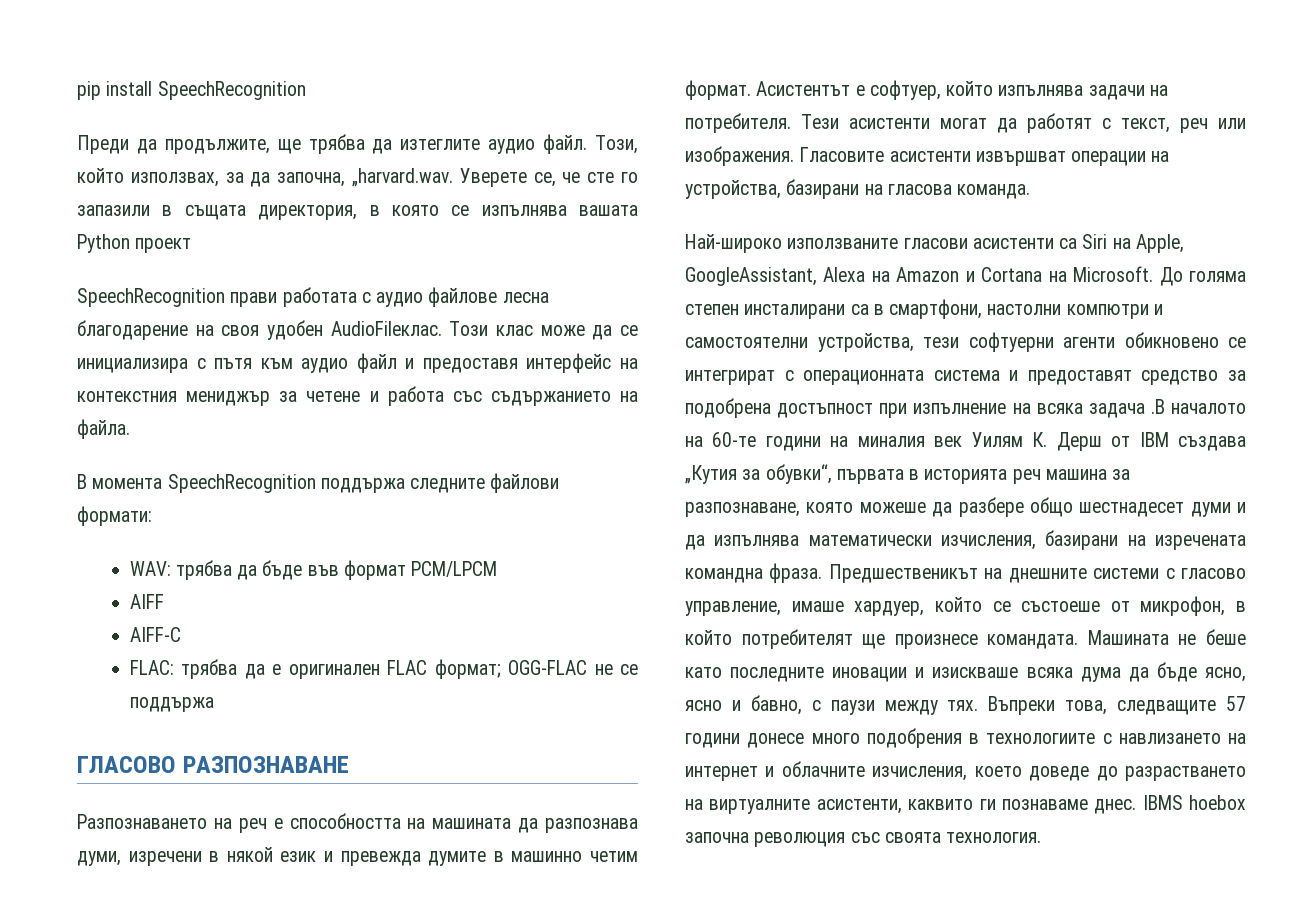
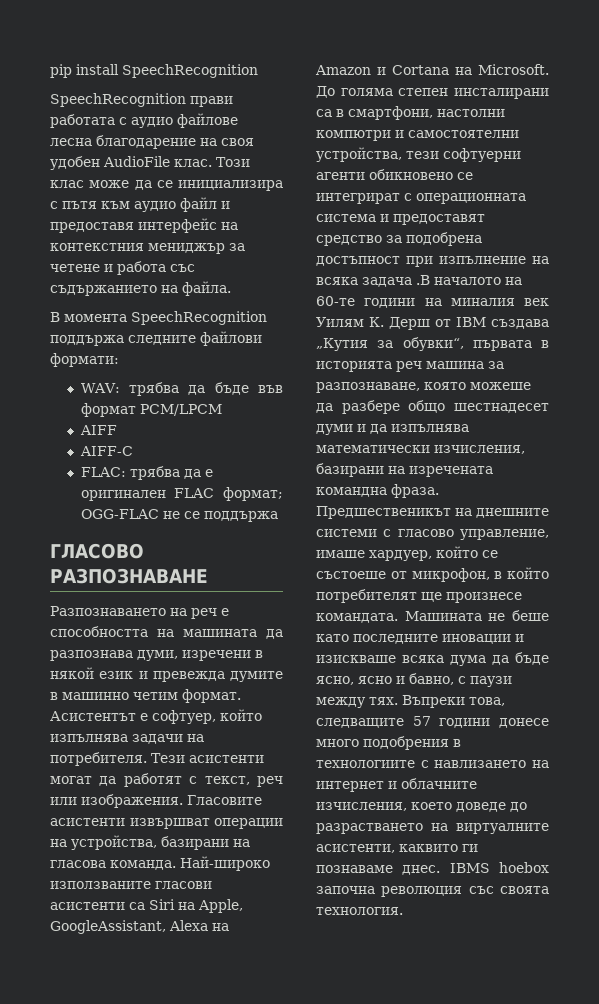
- Преди да продължите, ще трябва да изтеглите аудио файл. Този, който използвах, за да започна, „harvard.wav. Уверете се, че сте го запазили в същата директория, в която се изпълнява вашата Python проект
- SpeechRecognition прави работата с аудио файлове лесна благодарение на своя удобен AudioFileклас.
+ SpeechRecognition прави работата с аудио файлове лесна благодарение на своя удобен AudioFile клас.
- Гласовите асистенти извършват операции на устройства, базирани на гласова команда.
- Най-широко използваните гласови асистенти са Siri на Apple, GoogleAssistant, Alexa на Amazon и Cortana на Microsoft.
+ Гласовите асистенти извършват операции на устройства, базирани на гласова команда. Най-широко използваните гласови асистенти са Siri на Apple, GoogleAssistant, Alexa на Amazon и Cortana на Microsoft.

